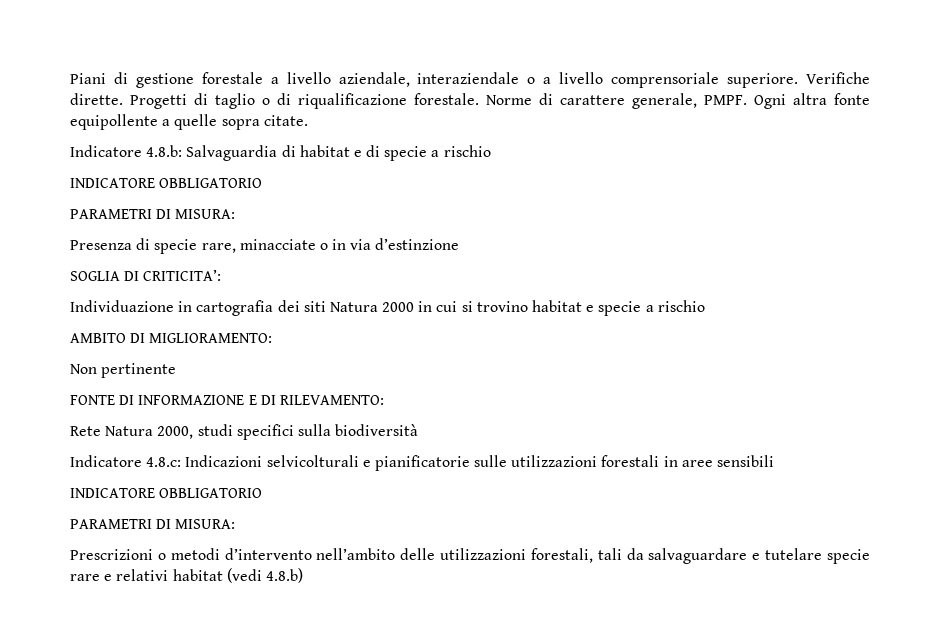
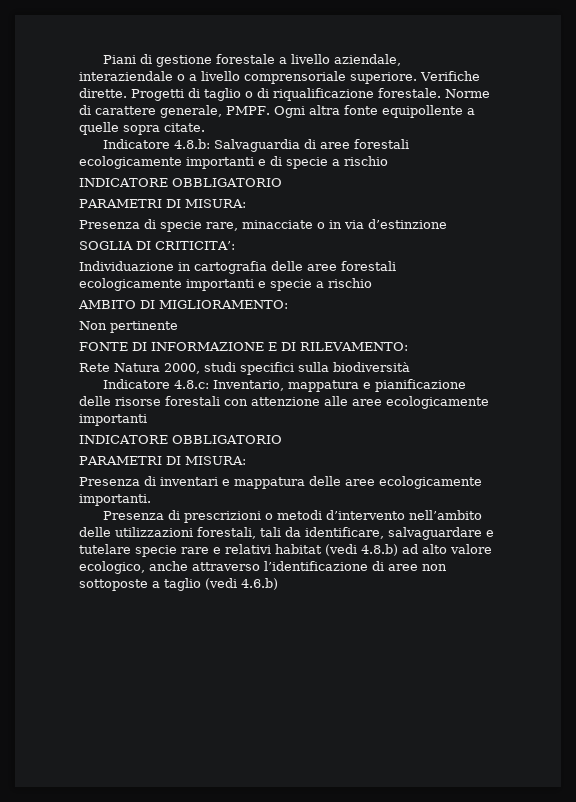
- Indicatore 4.8.b: Salvaguardia di habitat e di specie a rischio
+ Indicatore 4.8.b: Salvaguardia di aree forestali ecologicamente importanti e di specie a rischio
- Individuazione in cartografia dei siti Natura 2000 in cui si trovino habitat e specie a rischio
+ Individuazione in cartografia delle aree forestali ecologicamente importanti e specie a rischio
- Indicatore 4.8.c: Indicazioni selvicolturali e pianificatorie sulle utilizzazioni forestali in aree sensibili
+ Indicatore 4.8.c: Inventario, mappatura e pianificazione delle risorse forestali con attenzione alle aree ecologicamente importanti
  INDICATORE OBBLIGATORIO
  PARAMETRI DI MISURA:
- Prescrizioni o metodi d’intervento nell’ambito delle utilizzazioni forestali, tali da salvaguardare e tutelare specie rare e relativi habitat (vedi 4.8.b)
+ Presenza di inventari e mappatura delle aree ecologicamente importanti.
+ Presenza di prescrizioni o metodi d’intervento nell’ambito delle utilizzazioni forestali, tali da identificare, salvaguardare e tutelare specie rare e relativi habitat (vedi 4.8.b) ad alto valore ecologico, anche attraverso l’identificazione di aree non sottoposte a taglio (vedi 4.6.b)

